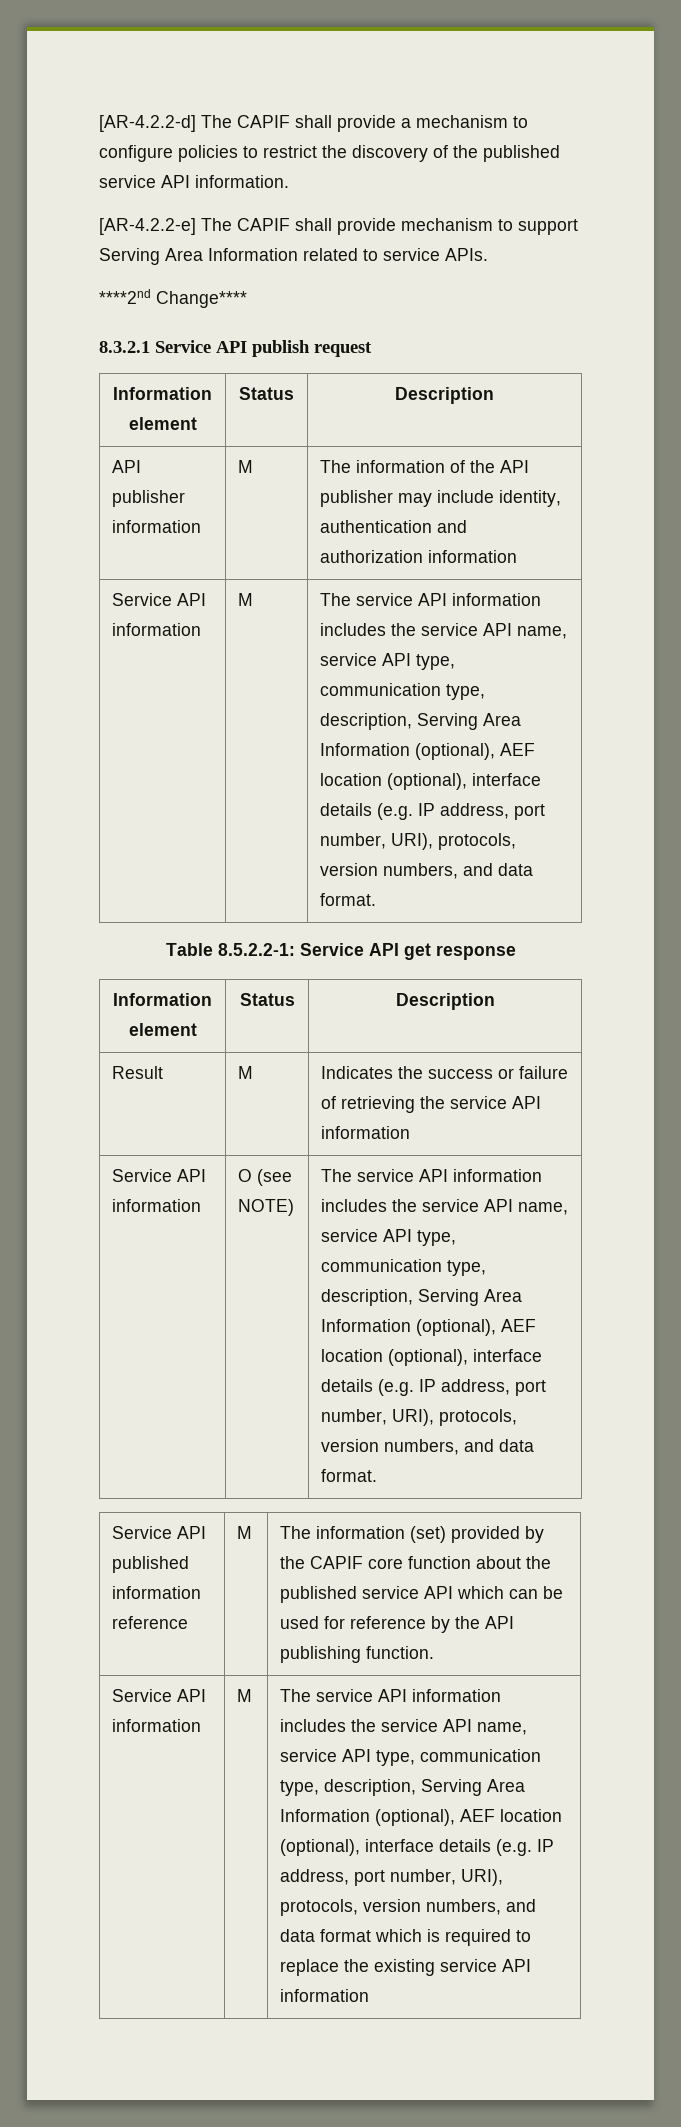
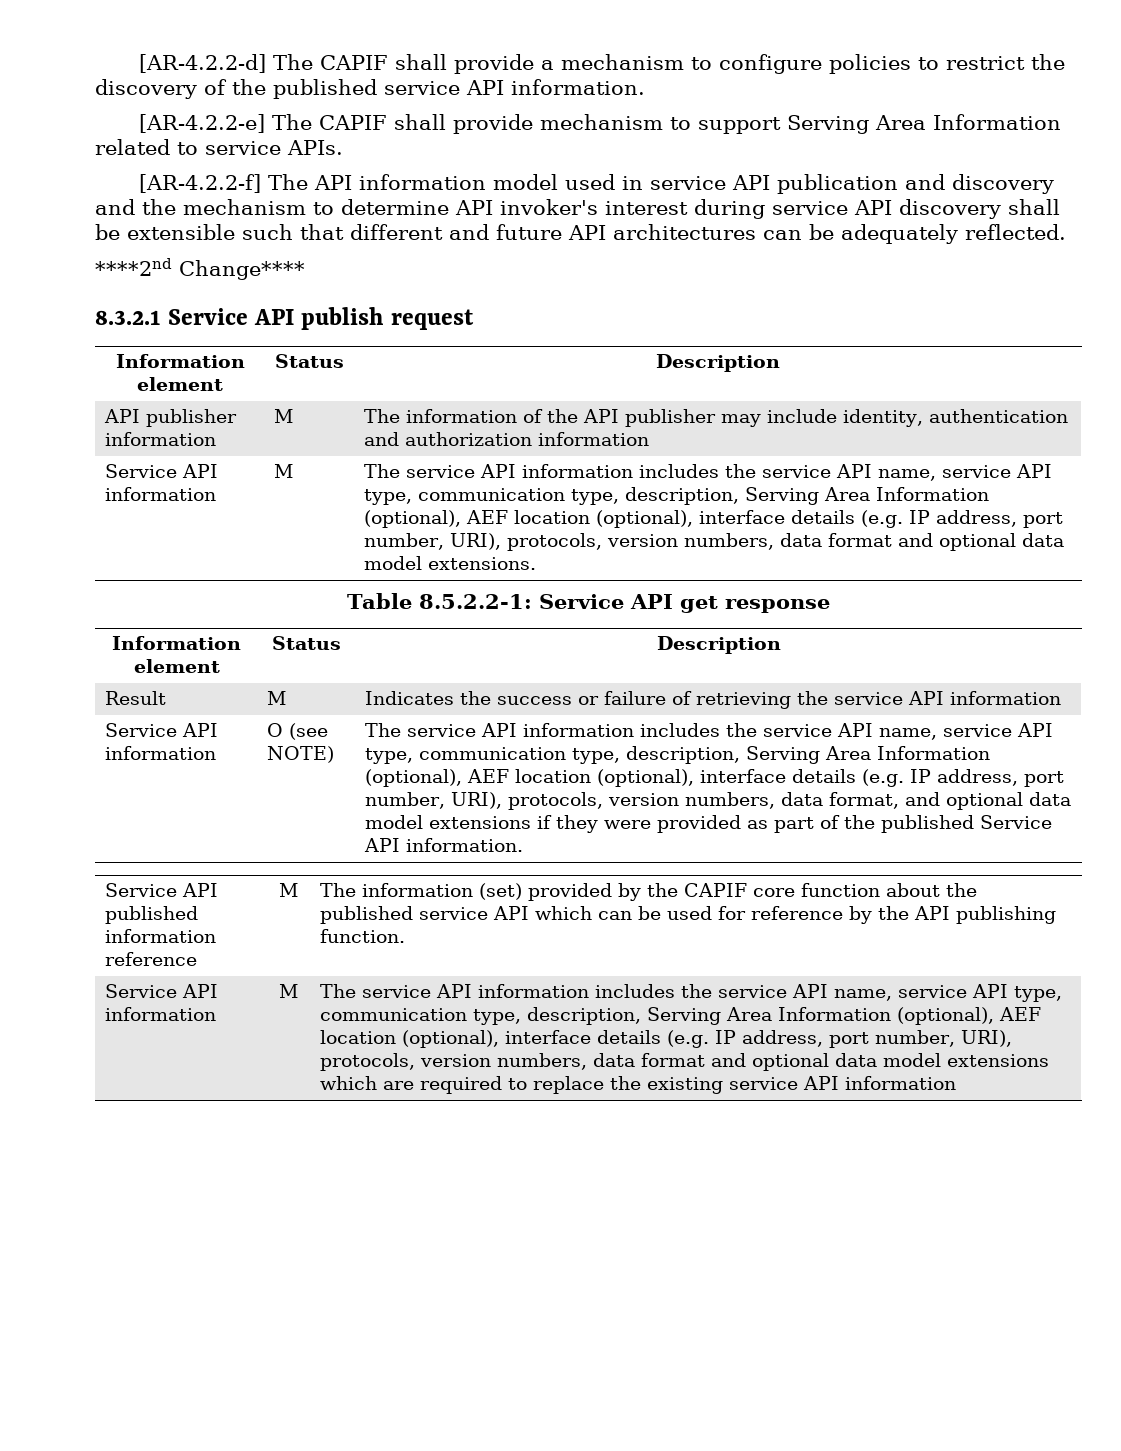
+ [AR-4.2.2-f] The API information model used in service API publication and discovery and the mechanism to determine API invoker's interest during service API discovery shall be extensible such that different and future API architectures can be adequately reflected.
- M | The service API information includes the service API name, service API type, communication type, description, Serving Area Information (optional), AEF location (optional), interface details (e.g. IP address, port number, URI), protocols, version numbers, and data format.
+ M | The service API information includes the service API name, service API type, communication type, description, Serving Area Information (optional), AEF location (optional), interface details (e.g. IP address, port number, URI), protocols, version numbers, data format and optional data model extensions.
- O (see NOTE) | The service API information includes the service API name, service API type, communication type, description, Serving Area Information (optional), AEF location (optional), interface details (e.g. IP address, port number, URI), protocols, version numbers, and data format.
+ O (see NOTE) | The service API information includes the service API name, service API type, communication type, description, Serving Area Information (optional), AEF location (optional), interface details (e.g. IP address, port number, URI), protocols, version numbers, data format, and optional data model extensions if they were provided as part of the published Service API information.
- The service API information includes the service API name, service API type, communication type, description, Serving Area Information (optional), AEF location (optional), interface details (e.g. IP address, port number, URI), protocols, version numbers, and data format which is required to replace the existing service API information
+ The service API information includes the service API name, service API type, communication type, description, Serving Area Information (optional), AEF location (optional), interface details (e.g. IP address, port number, URI), protocols, version numbers, data format and optional data model extensions which are required to replace the existing service API information

